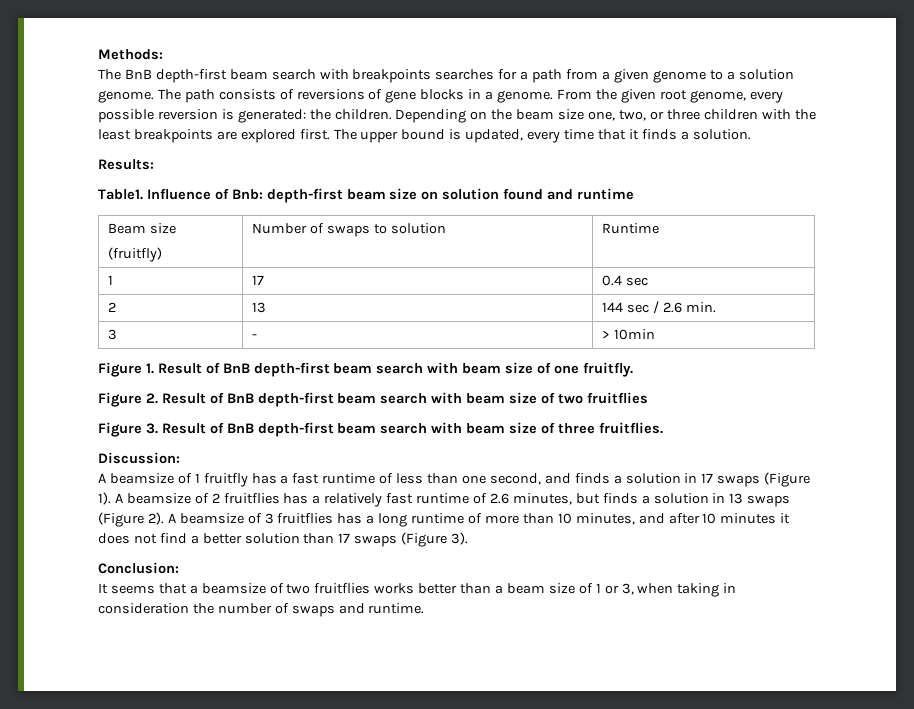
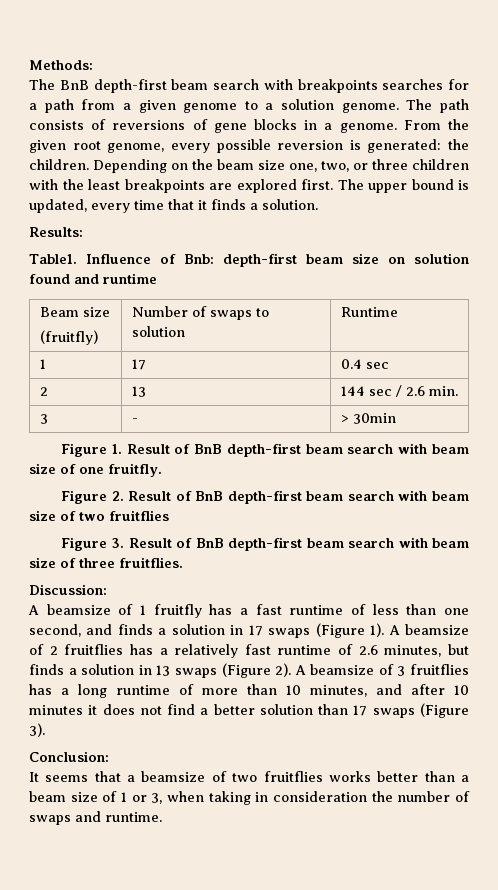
- 3 | - | > 10min
+ 3 | - | > 30min

